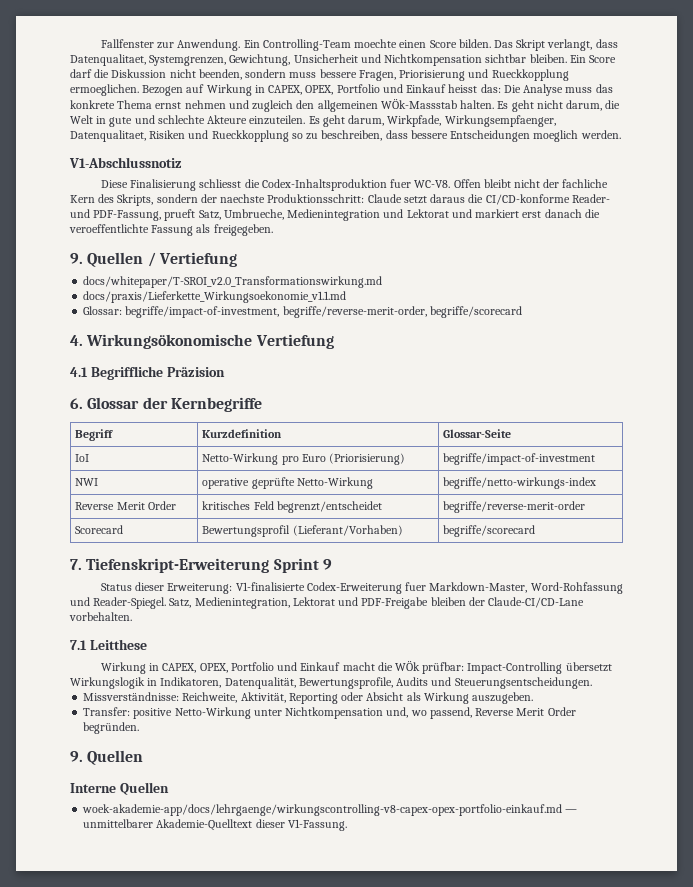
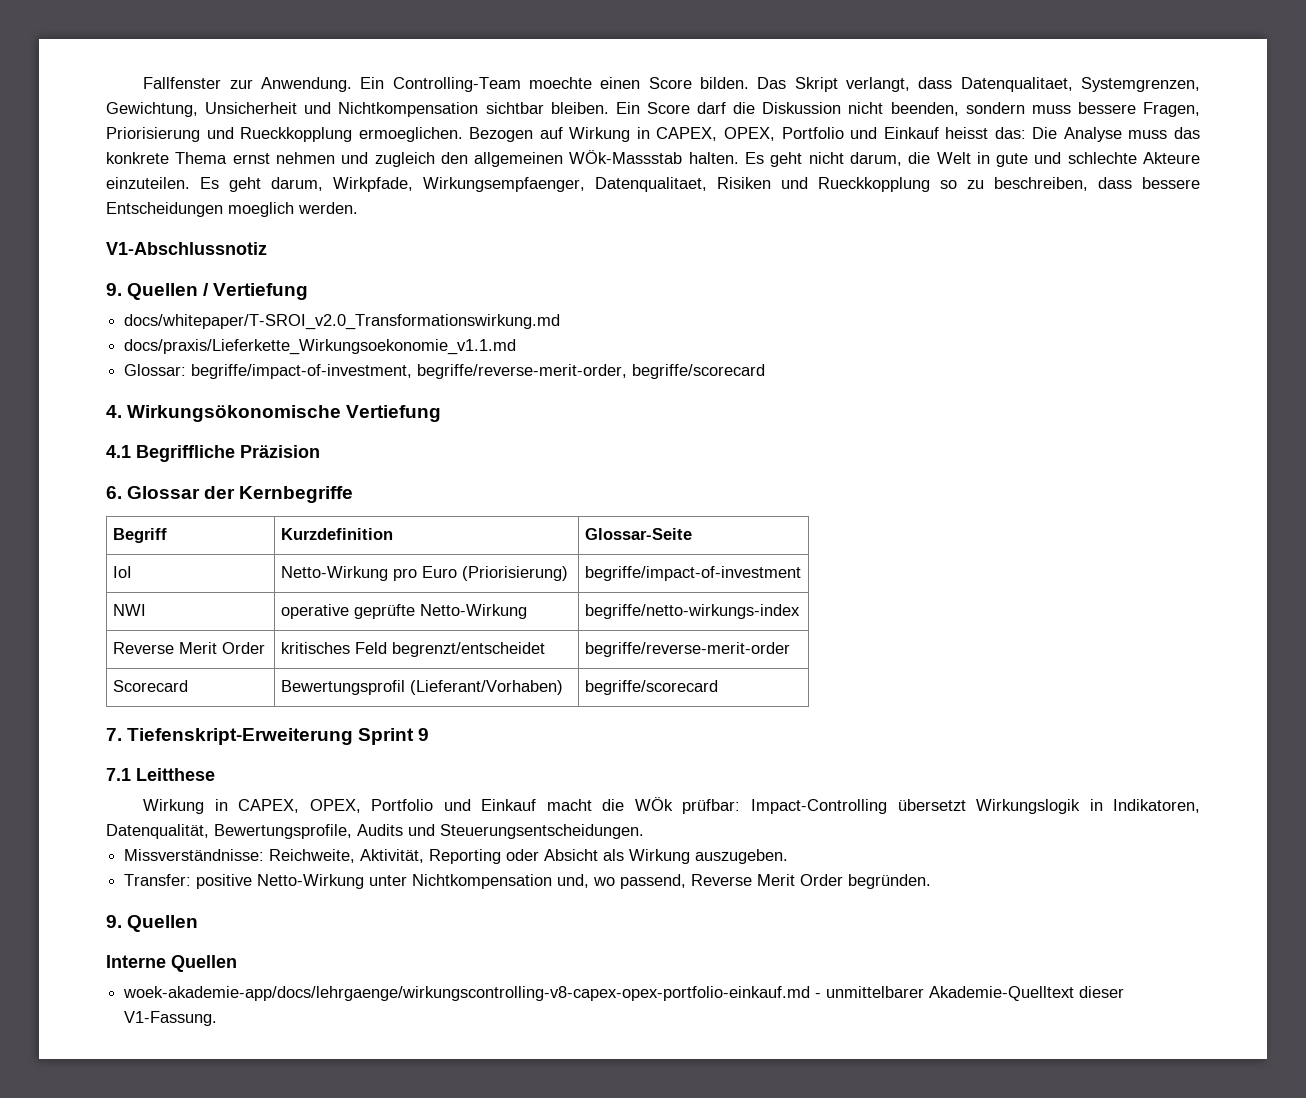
- Diese Finalisierung schliesst die Codex-Inhaltsproduktion fuer WC-V8. Offen bleibt nicht der fachliche Kern des Skripts, sondern der naechste Produktionsschritt: Claude setzt daraus die CI/CD-konforme Reader- und PDF-Fassung, prueft Satz, Umbrueche, Medienintegration und Lektorat und markiert erst danach die veroeffentlichte Fassung als freigegeben.
- Status dieser Erweiterung: V1-finalisierte Codex-Erweiterung fuer Markdown-Master, Word-Rohfassung und Reader-Spiegel. Satz, Medienintegration, Lektorat und PDF-Freigabe bleiben der Claude-CI/CD-Lane vorbehalten.
- woek-akademie-app/docs/lehrgaenge/wirkungscontrolling-v8-capex-opex-portfolio-einkauf.md — unmittelbarer Akademie-Quelltext dieser V1-Fassung.
+ woek-akademie-app/docs/lehrgaenge/wirkungscontrolling-v8-capex-opex-portfolio-einkauf.md - unmittelbarer Akademie-Quelltext dieser V1-Fassung.

